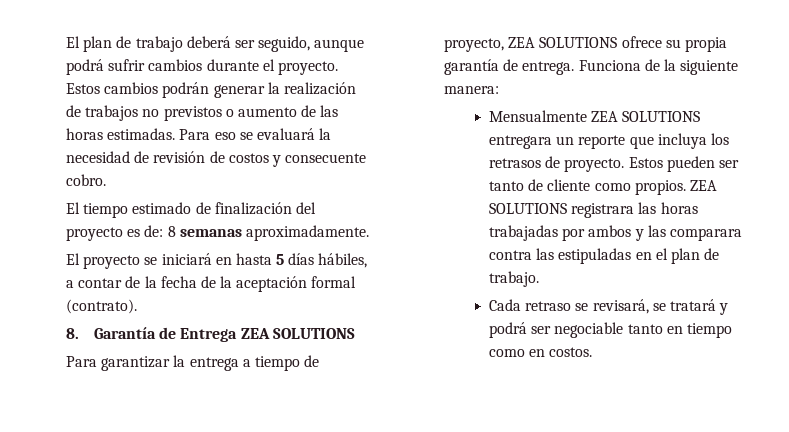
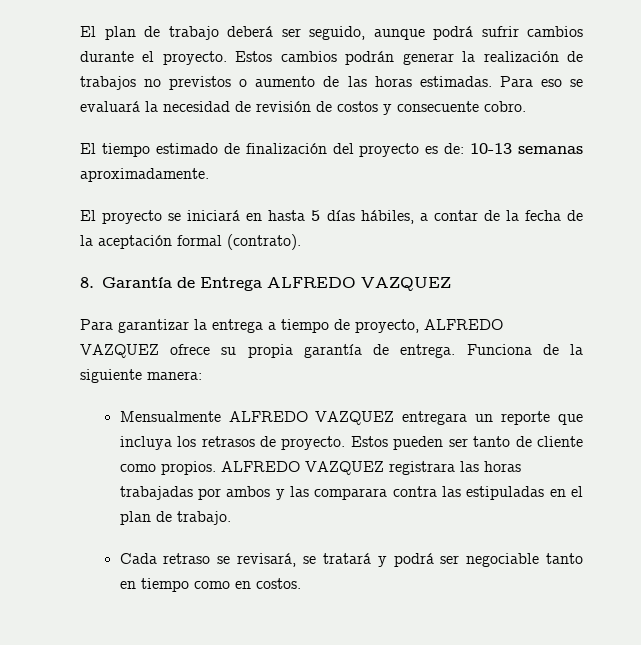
- El tiempo estimado de finalización del proyecto es de: 8 semanas aproximadamente.
+ El tiempo estimado de finalización del proyecto es de: 10-13 semanas aproximadamente.
- 8. Garantía de Entrega ZEA SOLUTIONS
+ 8. Garantía de Entrega ALFREDO VAZQUEZ
- Para garantizar la entrega a tiempo de proyecto, ZEA SOLUTIONS ofrece su propia garantía de entrega.
+ Para garantizar la entrega a tiempo de proyecto, ALFREDO VAZQUEZ ofrece su propia garantía de entrega.
- Mensualmente ZEA SOLUTIONS entregara un reporte que incluya los retrasos de proyecto.
+ Mensualmente ALFREDO VAZQUEZ entregara un reporte que incluya los retrasos de proyecto.
- ZEA SOLUTIONS registrara las horas trabajadas por ambos y las comparara contra las estipuladas en el plan de trabajo.
+ ALFREDO VAZQUEZ registrara las horas trabajadas por ambos y las comparara contra las estipuladas en el plan de trabajo.

